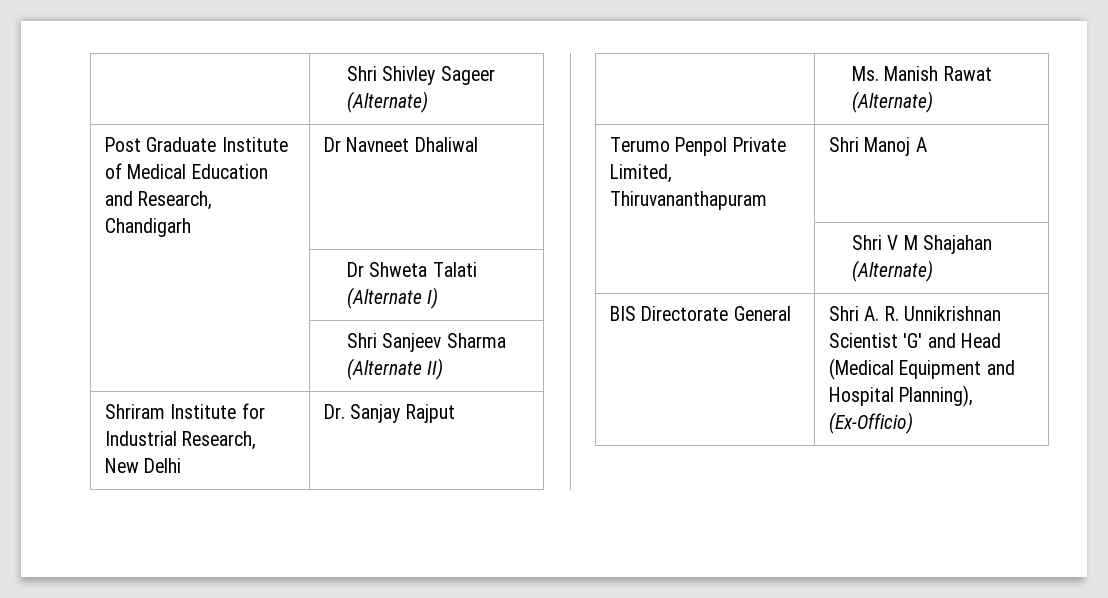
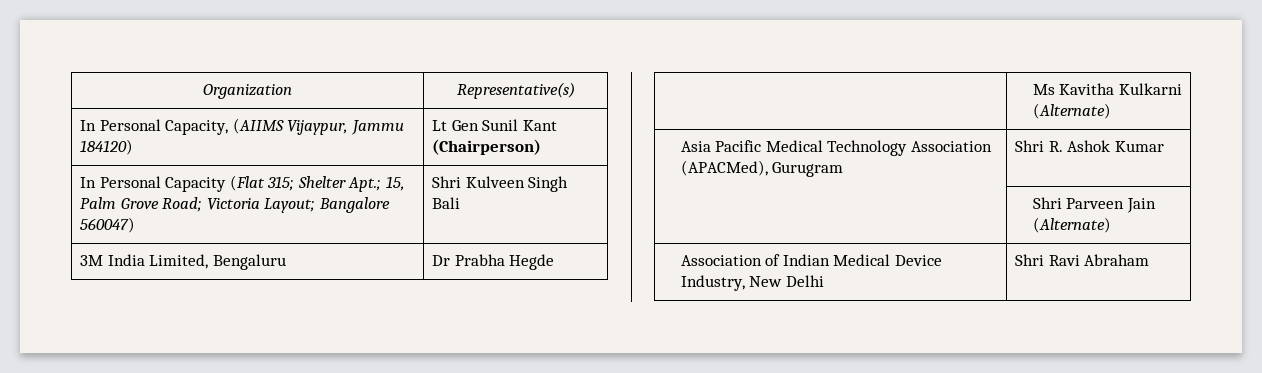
- | Shri Shivley Sageer (Alternate)
- Post Graduate Institute of Medical Education and Research, Chandigarh | Dr Navneet Dhaliwal
- | Dr Shweta Talati (Alternate I)
- | Shri Sanjeev Sharma (Alternate II)
- Shriram Institute for Industrial Research, New Delhi | Dr. Sanjay Rajput
- | Ms. Manish Rawat (Alternate)
- Terumo Penpol Private Limited, Thiruvananthapuram | Shri Manoj A
- | Shri V M Shajahan (Alternate)
- BIS Directorate General | Shri A. R. Unnikrishnan Scientist 'G' and Head (Medical Equipment and Hospital Planning), (Ex-Officio)
+ Organization | Representative(s)
+ In Personal Capacity, (AIIMS Vijaypur, Jammu 184120) | Lt Gen Sunil Kant (Chairperson)
+ In Personal Capacity (Flat 315; Shelter Apt.; 15, Palm Grove Road; Victoria Layout; Bangalore 560047) | Shri Kulveen Singh Bali
+ 3M India Limited, Bengaluru | Dr Prabha Hegde
+ | Ms Kavitha Kulkarni (Alternate)
+ Asia Pacific Medical Technology Association (APACMed), Gurugram | Shri R. Ashok Kumar
+ | Shri Parveen Jain (Alternate)
+ Association of Indian Medical Device Industry, New Delhi | Shri Ravi Abraham

